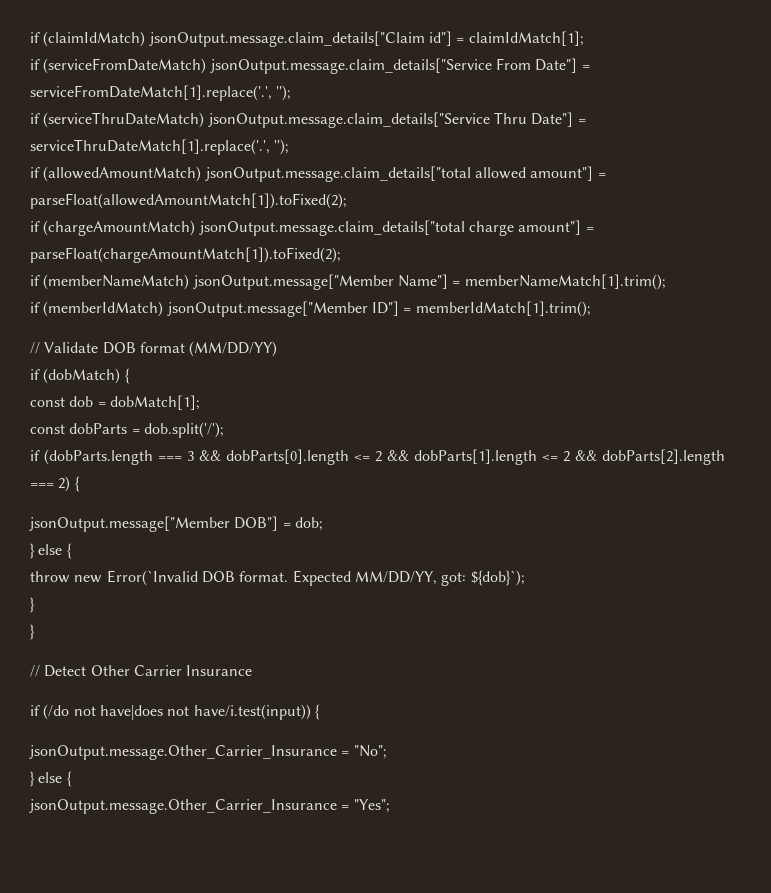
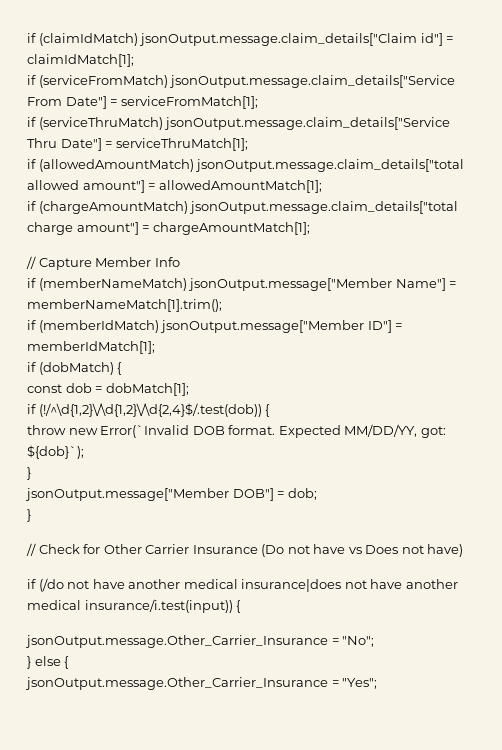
- if (serviceFromDateMatch) jsonOutput.message.claim_details["Service From Date"] = serviceFromDateMatch[1].replace('.', '');
- if (serviceThruDateMatch) jsonOutput.message.claim_details["Service Thru Date"] = serviceThruDateMatch[1].replace('.', '');
+ if (serviceFromMatch) jsonOutput.message.claim_details["Service From Date"] = serviceFromMatch[1];
+ if (serviceThruMatch) jsonOutput.message.claim_details["Service Thru Date"] = serviceThruMatch[1];
- if (allowedAmountMatch) jsonOutput.message.claim_details["total allowed amount"] = parseFloat(allowedAmountMatch[1]).toFixed(2);
+ if (allowedAmountMatch) jsonOutput.message.claim_details["total allowed amount"] = allowedAmountMatch[1];
- if (chargeAmountMatch) jsonOutput.message.claim_details["total charge amount"] = parseFloat(chargeAmountMatch[1]).toFixed(2);
+ if (chargeAmountMatch) jsonOutput.message.claim_details["total charge amount"] = chargeAmountMatch[1];
+ // Capture Member Info
- if (memberIdMatch) jsonOutput.message["Member ID"] = memberIdMatch[1].trim();
- // Validate DOB format (MM/DD/YY)
+ if (memberIdMatch) jsonOutput.message["Member ID"] = memberIdMatch[1];
- const dobParts = dob.split('/');
- if (dobParts.length === 3 && dobParts[0].length <= 2 && dobParts[1].length <= 2 && dobParts[2].length === 2) {
- jsonOutput.message["Member DOB"] = dob;
- } else {
+ if (!/^\d{1,2}\/\d{1,2}\/\d{2,4}$/.test(dob)) {
+ jsonOutput.message["Member DOB"] = dob;
- // Detect Other Carrier Insurance
- if (/do not have|does not have/i.test(input)) {
+ // Check for Other Carrier Insurance (Do not have vs Does not have)
+ if (/do not have another medical insurance|does not have another medical insurance/i.test(input)) {

